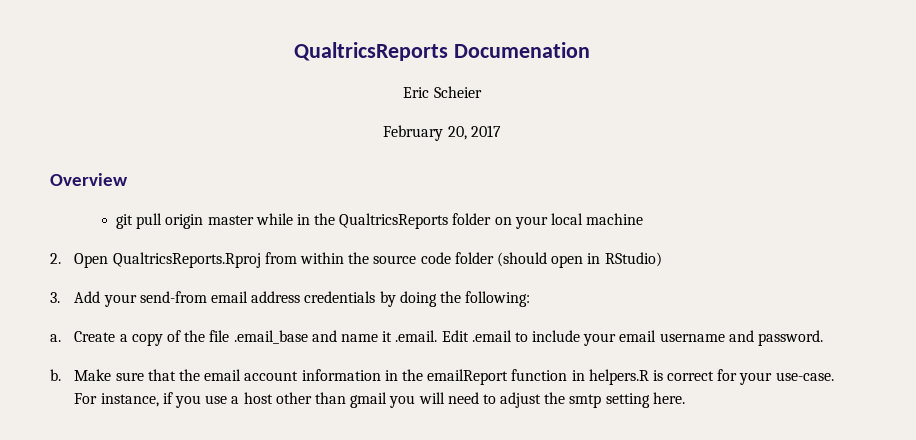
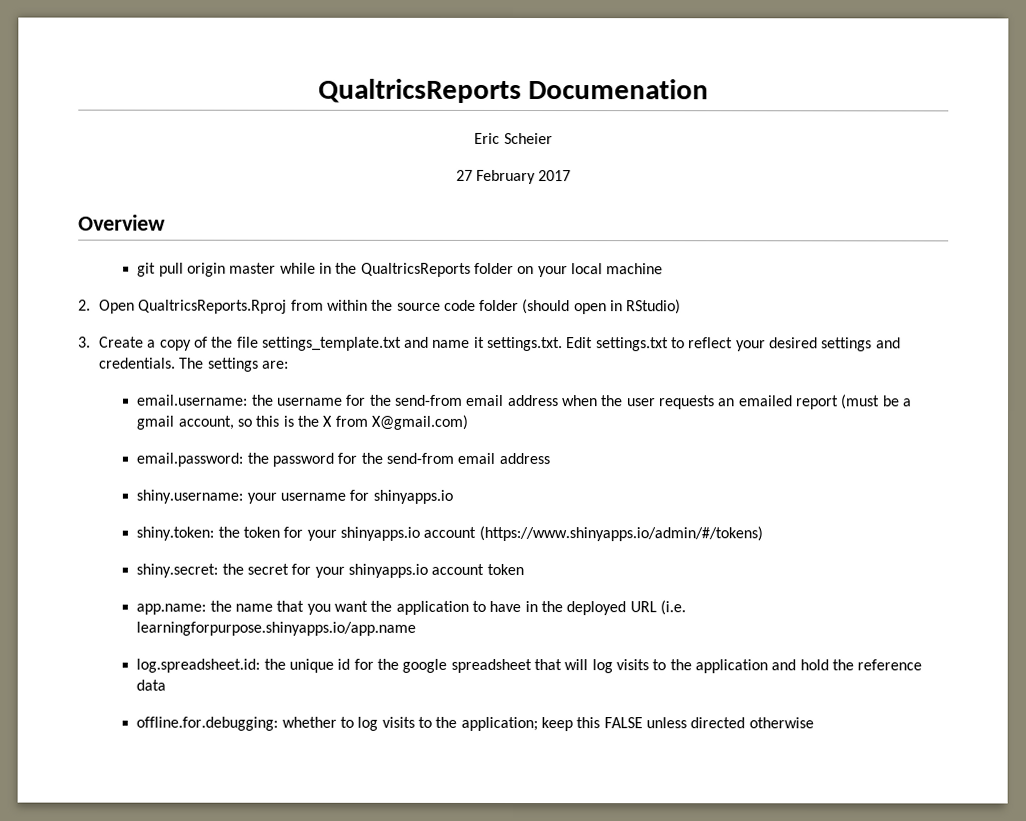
- February 20, 2017
+ 27 February 2017
- 3. Add your send-from email address credentials by doing the following:
- a. Create a copy of the file .email_base and name it .email. Edit .email to include your email username and password.
- b. Make sure that the email account information in the emailReport function in helpers.R is correct for your use-case. For instance, if you use a host other than gmail you will need to adjust the smtp setting here.
+ 3. Create a copy of the file settings_template.txt and name it settings.txt. Edit settings.txt to reflect your desired settings and credentials. The settings are:
+ email.username: the username for the send-from email address when the user requests an emailed report (must be a gmail account, so this is the X from X@gmail.com)
+ email.password: the password for the send-from email address
+ shiny.username: your username for shinyapps.io
+ shiny.token: the token for your shinyapps.io account (https://www.shinyapps.io/admin/#/tokens)
+ shiny.secret: the secret for your shinyapps.io account token
+ app.name: the name that you want the application to have in the deployed URL (i.e. learningforpurpose.shinyapps.io/app.name
+ log.spreadsheet.id: the unique id for the google spreadsheet that will log visits to the application and hold the reference data
+ offline.for.debugging: whether to log visits to the application; keep this FALSE unless directed otherwise

